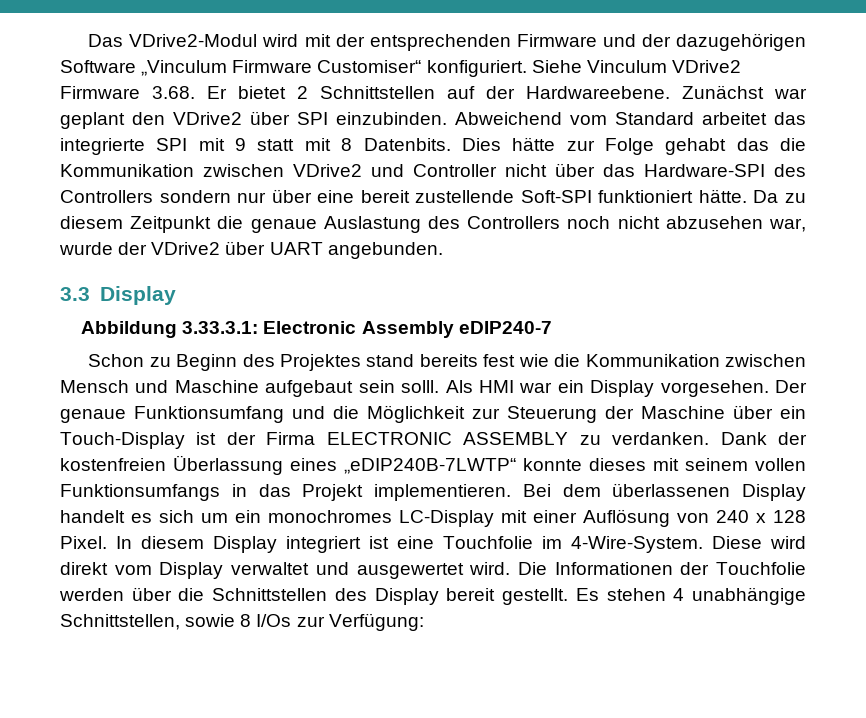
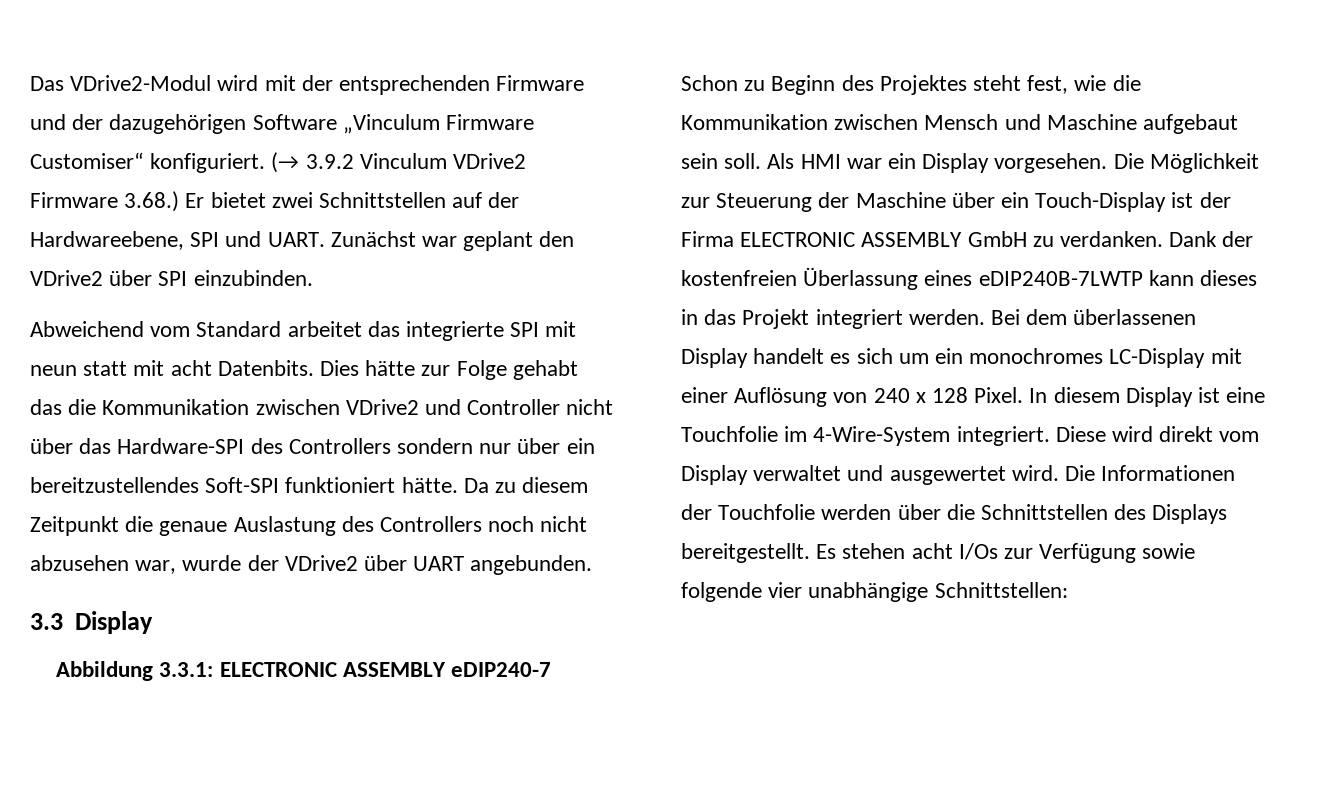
- Siehe Vinculum VDrive2 Firmware 3.68. Er bietet 2 Schnittstellen auf der Hardwareebene.
+ (→ 3.9.2 Vinculum VDrive2 Firmware 3.68.) Er bietet zwei Schnittstellen auf der Hardwareebene, SPI und UART.
- Zunächst war geplant den VDrive2 über SPI einzubinden. Abweichend vom Standard arbeitet das integrierte SPI mit 9 statt mit 8 Datenbits.
+ Zunächst war geplant den VDrive2 über SPI einzubinden.
+ Abweichend vom Standard arbeitet das integrierte SPI mit neun statt mit acht Datenbits.
- Dies hätte zur Folge gehabt das die Kommunikation zwischen VDrive2 und Controller nicht über das Hardware-SPI des Controllers sondern nur über eine bereit zustellende Soft-SPI funktioniert hätte.
+ Dies hätte zur Folge gehabt das die Kommunikation zwischen VDrive2 und Controller nicht über das Hardware-SPI des Controllers sondern nur über ein bereitzustellendes Soft-SPI funktioniert hätte.
- Abbildung 3.33.3.1: Electronic Assembly eDIP240-7
+ Abbildung 3.3.1: ELECTRONIC ASSEMBLY eDIP240-7
- Schon zu Beginn des Projektes stand bereits fest wie die Kommunikation zwischen Mensch und Maschine aufgebaut sein solll.
+ Schon zu Beginn des Projektes steht fest, wie die Kommunikation zwischen Mensch und Maschine aufgebaut sein soll.
- Der genaue Funktionsumfang und die Möglichkeit zur Steuerung der Maschine über ein Touch-Display ist der Firma ELECTRONIC ASSEMBLY zu verdanken.
+ Die Möglichkeit zur Steuerung der Maschine über ein Touch-Display ist der Firma ELECTRONIC ASSEMBLY GmbH zu verdanken.
- Dank der kostenfreien Überlassung eines „eDIP240B-7LWTP“ konnte dieses mit seinem vollen Funktionsumfangs in das Projekt implementieren.
+ Dank der kostenfreien Überlassung eines eDIP240B-7LWTP kann dieses in das Projekt integriert werden.
- In diesem Display integriert ist eine Touchfolie im 4-Wire-System.
+ In diesem Display ist eine Touchfolie im 4-Wire-System integriert.
- Die Informationen der Touchfolie werden über die Schnittstellen des Display bereit gestellt. Es stehen 4 unabhängige Schnittstellen, sowie 8 I/Os zur Verfügung:
+ Die Informationen der Touchfolie werden über die Schnittstellen des Displays bereitgestellt. Es stehen acht I/Os zur Verfügung sowie folgende vier unabhängige Schnittstellen:

